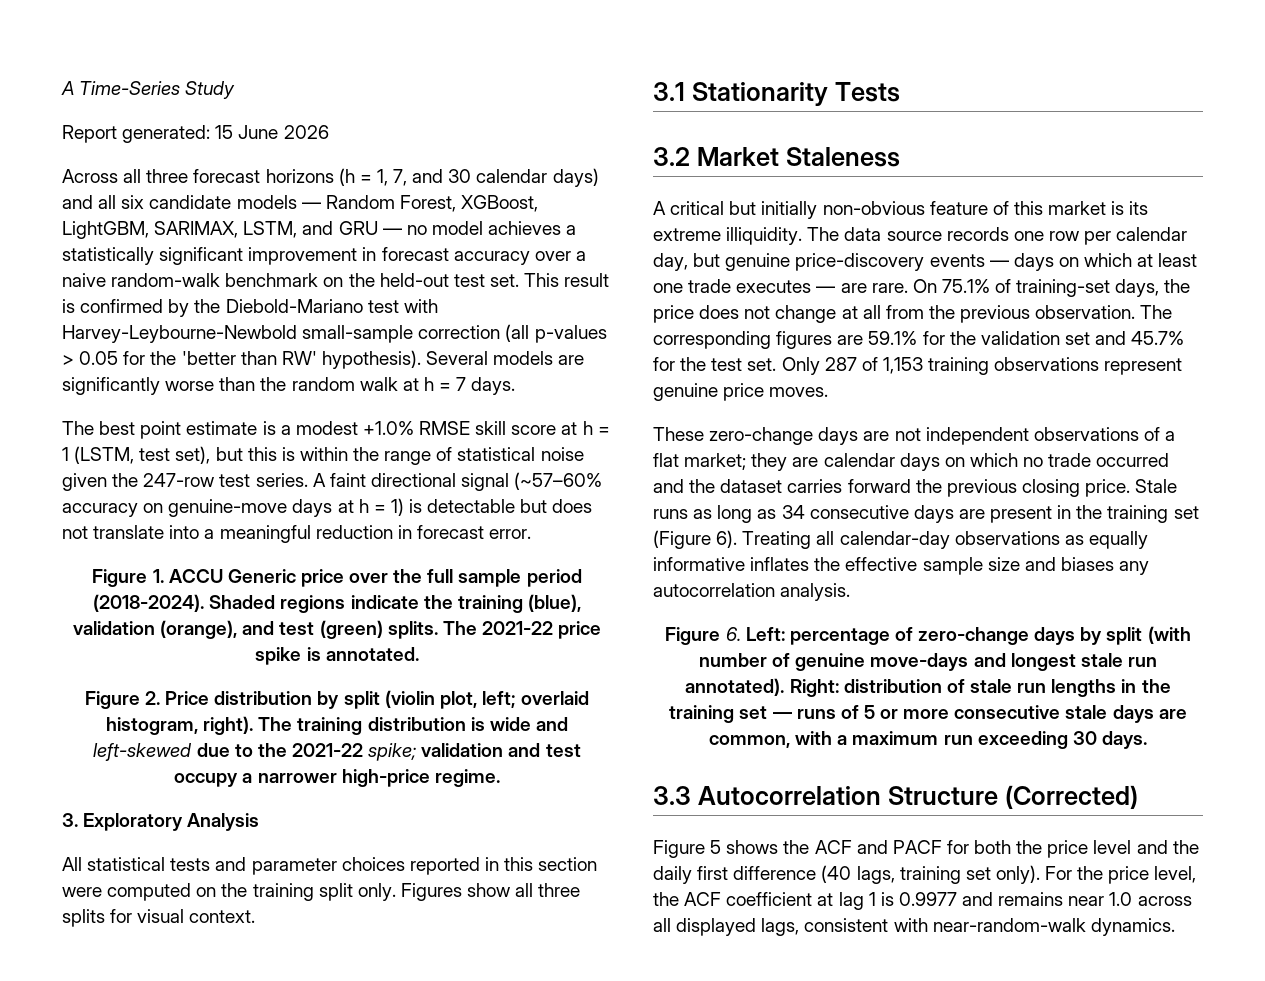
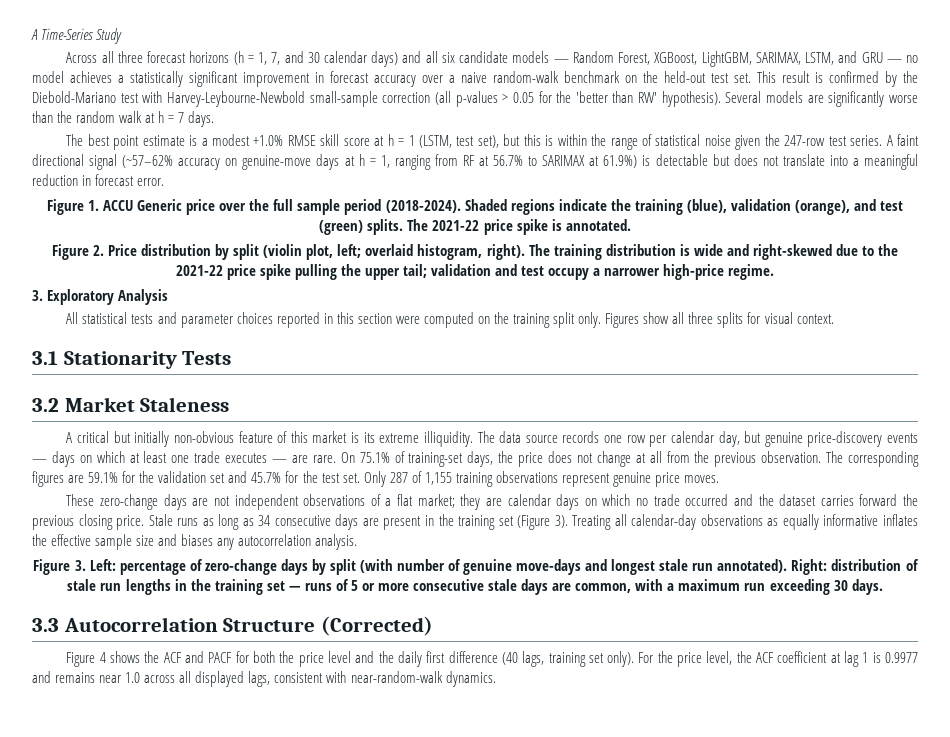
- Report generated: 15 June 2026
- A faint directional signal (~57–60% accuracy on genuine-move days at h = 1) is detectable but does not translate into a meaningful reduction in forecast error.
+ A faint directional signal (~57–62% accuracy on genuine-move days at h = 1, ranging from RF at 56.7% to SARIMAX at 61.9%) is detectable but does not translate into a meaningful reduction in forecast error.
- The training distribution is wide and left-skewed due to the 2021-22 spike; validation and test occupy a narrower high-price regime.
+ The training distribution is wide and right-skewed due to the 2021-22 price spike pulling the upper tail; validation and test occupy a narrower high-price regime.
- Only 287 of 1,153 training observations represent genuine price moves.
+ Only 287 of 1,155 training observations represent genuine price moves.
- Stale runs as long as 34 consecutive days are present in the training set (Figure 6).
+ Stale runs as long as 34 consecutive days are present in the training set (Figure 3).
- Figure 6. Left: percentage of zero-change days by split (with number of genuine move-days and longest stale run annotated).
+ Figure 3. Left: percentage of zero-change days by split (with number of genuine move-days and longest stale run annotated).
- Figure 5 shows the ACF and PACF for both the price level and the daily first difference (40 lags, training set only).
+ Figure 4 shows the ACF and PACF for both the price level and the daily first difference (40 lags, training set only).

